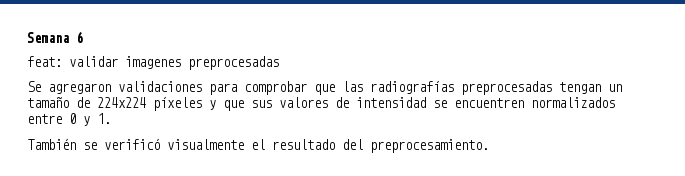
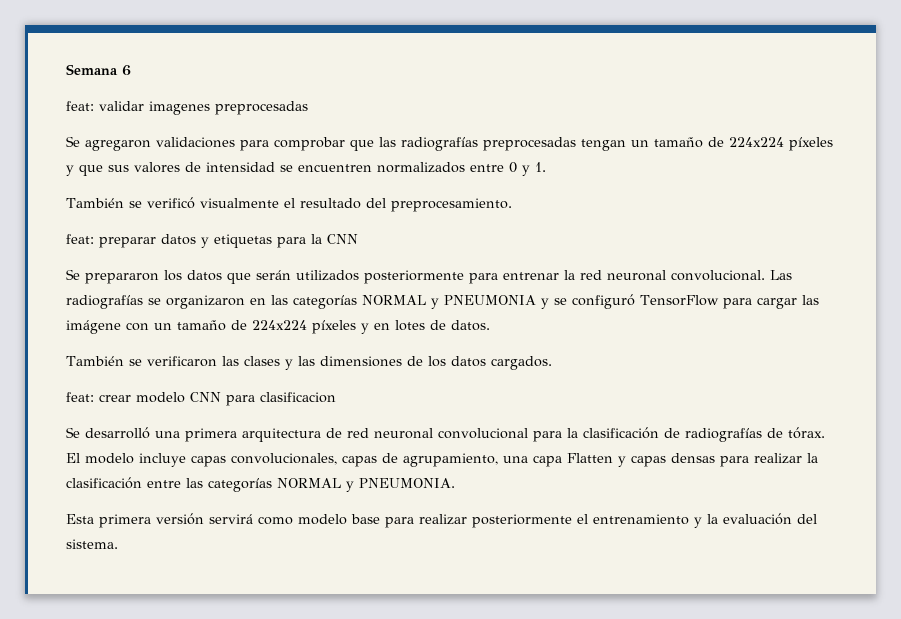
+ feat: preparar datos y etiquetas para la CNN
+ Se prepararon los datos que serán utilizados posteriormente para entrenar la red neuronal convolucional. Las radiografías se organizaron en las categorías NORMAL y PNEUMONIA y se configuró TensorFlow para cargar las imágene con un tamaño de 224x224 píxeles y en lotes de datos.
+ También se verificaron las clases y las dimensiones de los datos cargados.
+ feat: crear modelo CNN para clasificacion
+ Se desarrolló una primera arquitectura de red neuronal convolucional para la clasificación de radiografías de tórax. El modelo incluye capas convolucionales, capas de agrupamiento, una capa Flatten y capas densas para realizar la clasificación entre las categorías NORMAL y PNEUMONIA.
+ Esta primera versión servirá como modelo base para realizar posteriormente el entrenamiento y la evaluación del sistema.

